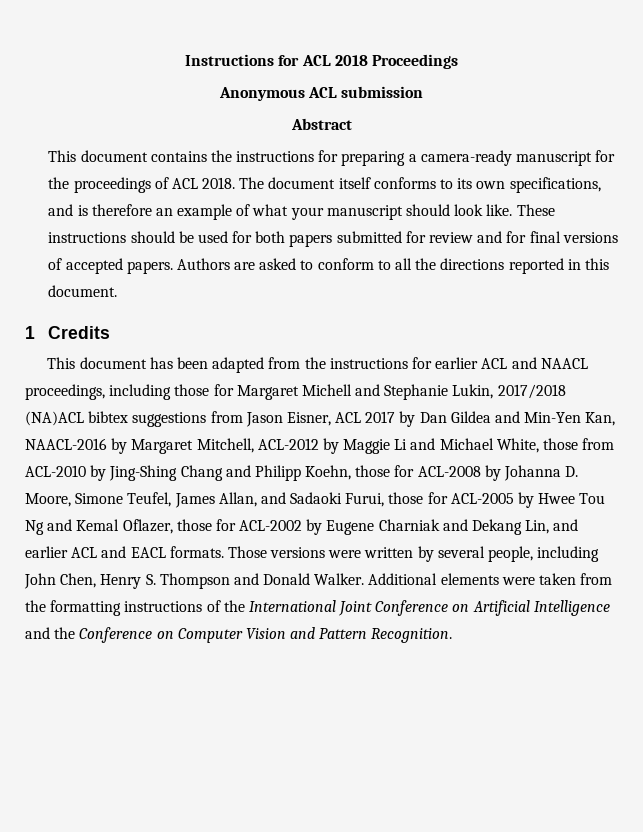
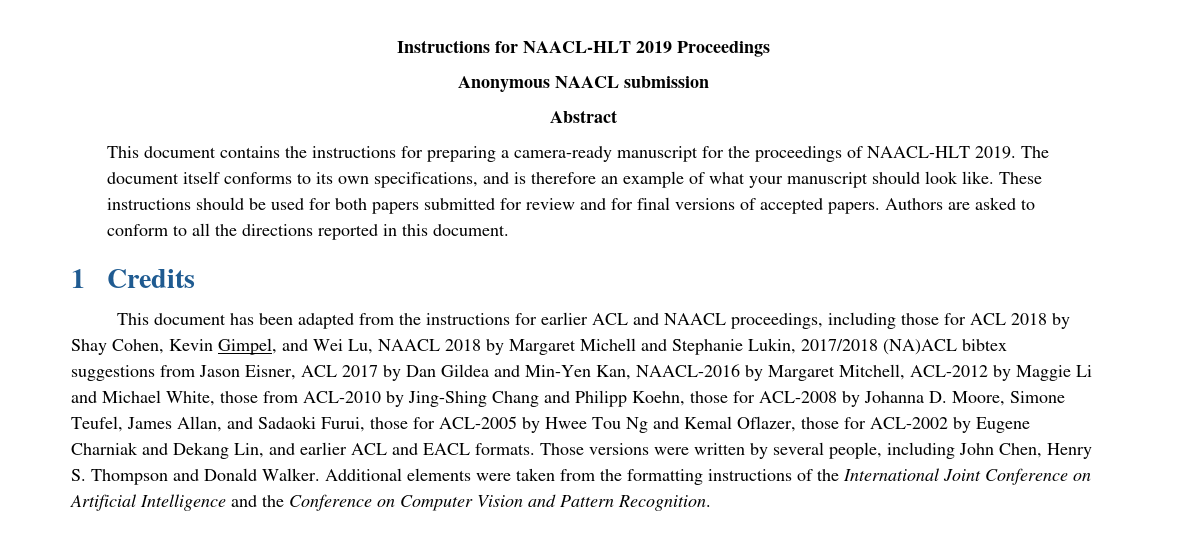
- Instructions for ACL 2018 Proceedings
+ Instructions for NAACL-HLT 2019 Proceedings
- Anonymous ACL submission
+ Anonymous NAACL submission
- This document contains the instructions for preparing a camera-ready manuscript for the proceedings of ACL 2018.
+ This document contains the instructions for preparing a camera-ready manuscript for the proceedings of NAACL-HLT 2019.
- This document has been adapted from the instructions for earlier ACL and NAACL proceedings, including those for Margaret Michell and Stephanie Lukin, 2017/2018 (NA)ACL bibtex suggestions from Jason Eisner, ACL 2017 by Dan Gildea and Min-Yen Kan, NAACL-2016 by Margaret Mitchell, ACL-2012 by Maggie Li and Michael White, those from ACL-2010 by Jing-Shing Chang and Philipp Koehn, those for ACL-2008 by Johanna D. Moore, Simone Teufel, James Allan, and Sadaoki Furui, those for ACL-2005 by Hwee Tou Ng and Kemal Oflazer, those for ACL-2002 by Eugene Charniak and Dekang Lin, and earlier ACL and EACL formats.
+ This document has been adapted from the instructions for earlier ACL and NAACL proceedings, including those for ACL 2018 by Shay Cohen, Kevin Gimpel, and Wei Lu, NAACL 2018 by Margaret Michell and Stephanie Lukin, 2017/2018 (NA)ACL bibtex suggestions from Jason Eisner, ACL 2017 by Dan Gildea and Min-Yen Kan, NAACL-2016 by Margaret Mitchell, ACL-2012 by Maggie Li and Michael White, those from ACL-2010 by Jing-Shing Chang and Philipp Koehn, those for ACL-2008 by Johanna D. Moore, Simone Teufel, James Allan, and Sadaoki Furui, those for ACL-2005 by Hwee Tou Ng and Kemal Oflazer, those for ACL-2002 by Eugene Charniak and Dekang Lin, and earlier ACL and EACL formats.

